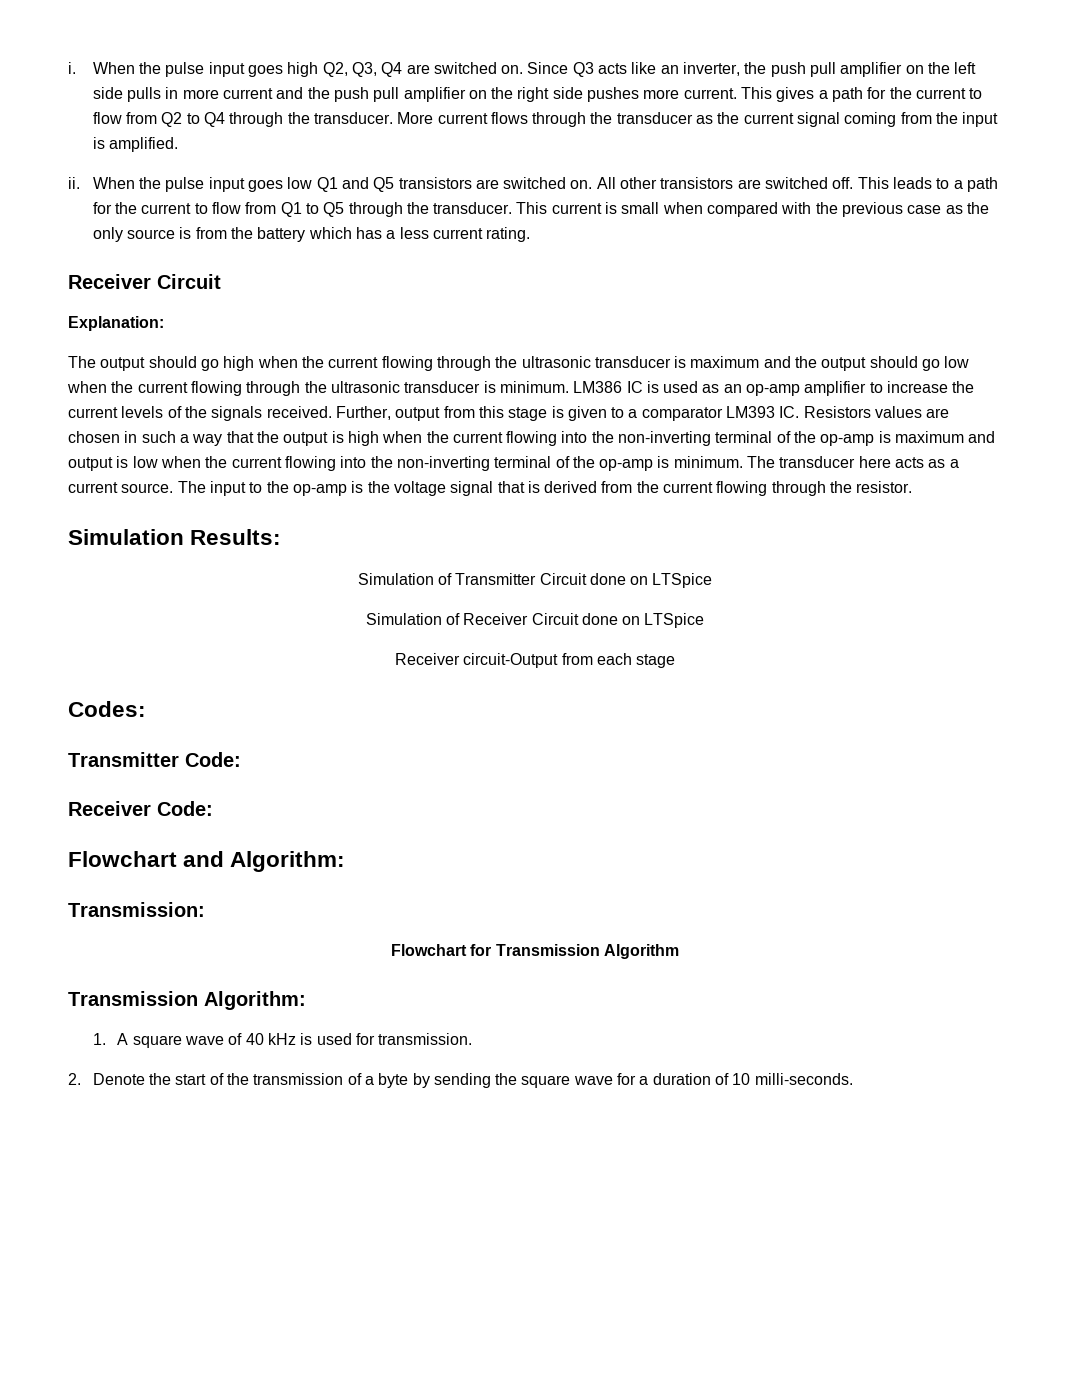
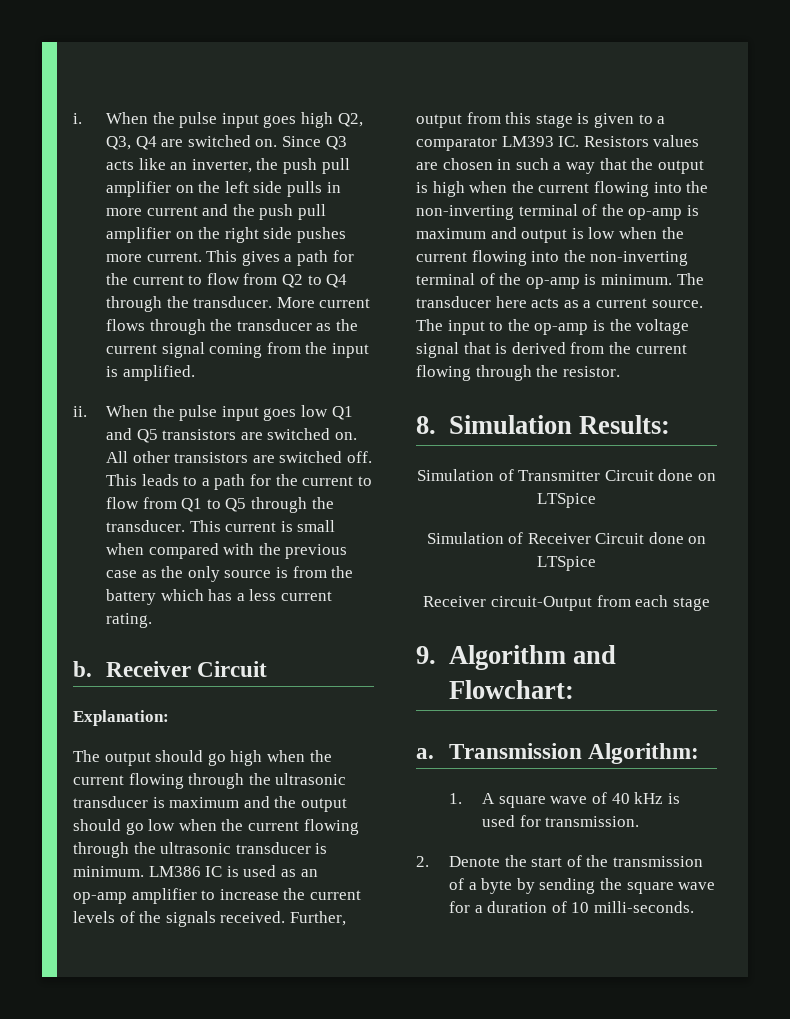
+ b.
- Simulation Results:
+ 8. Simulation Results:
- Codes:
- Transmitter Code:
- Receiver Code:
- Flowchart and Algorithm:
- Transmission:
- Flowchart for Transmission Algorithm
- Transmission Algorithm:
+ 9. Algorithm and Flowchart:
+ a. Transmission Algorithm:

